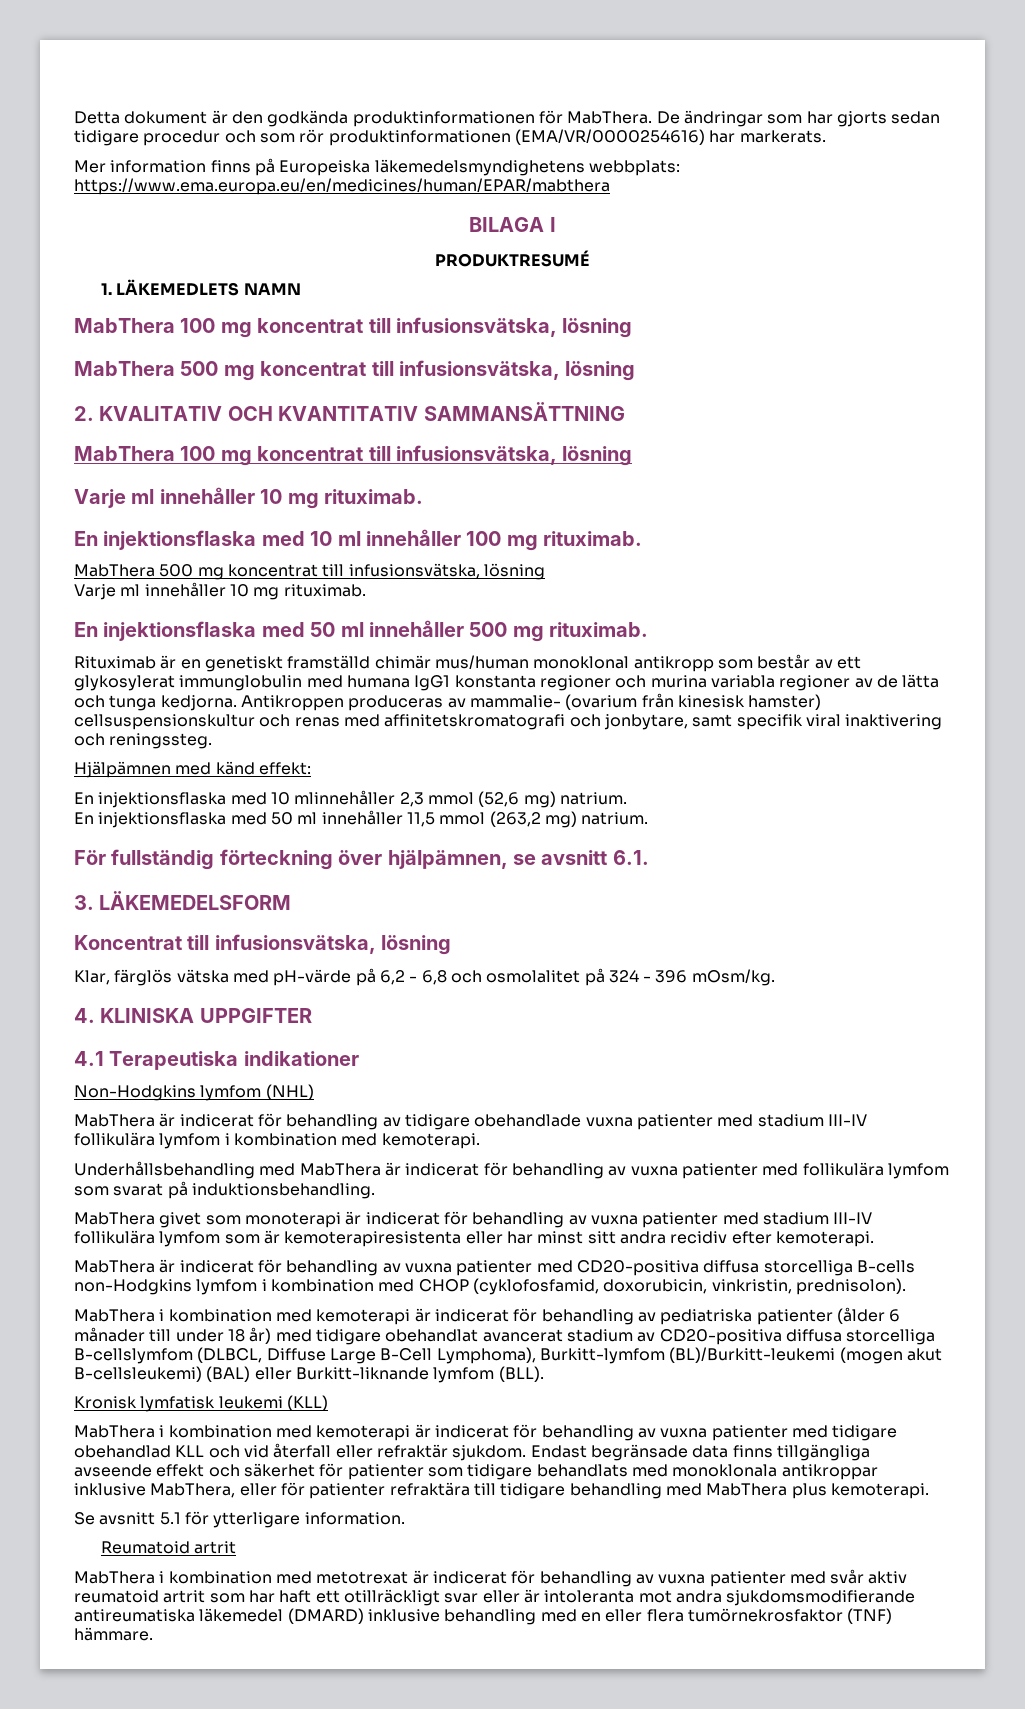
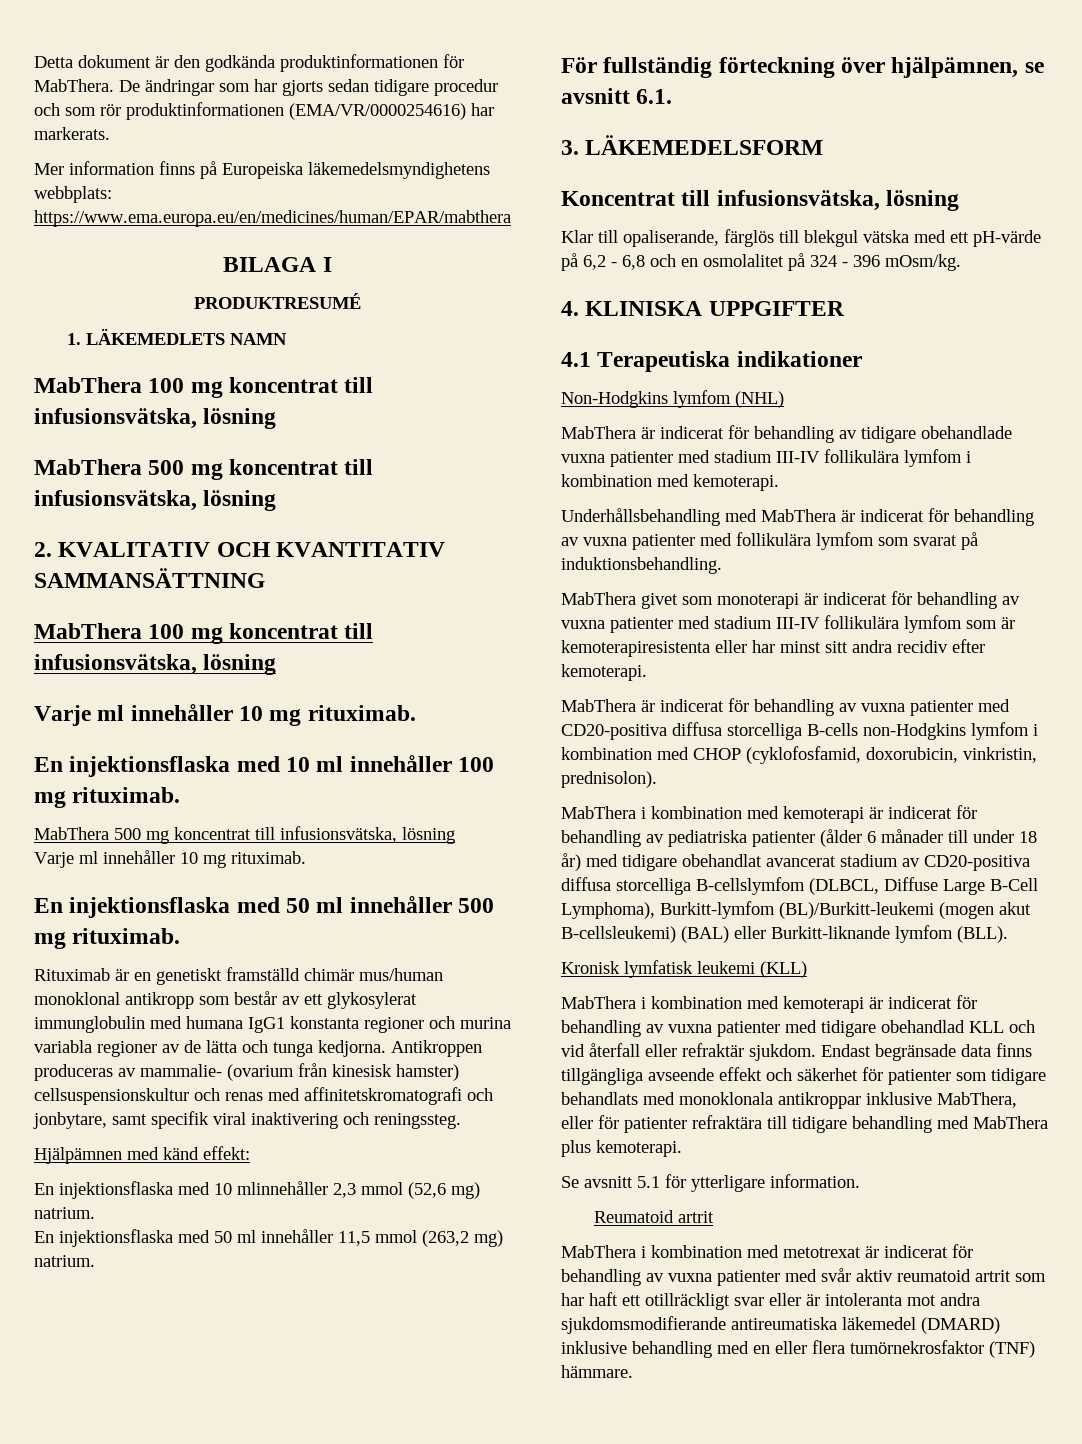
- Klar, färglös vätska med pH-värde på 6,2 - 6,8 och osmolalitet på 324 - 396 mOsm/kg.
+ Klar till opaliserande, färglös till blekgul vätska med ett pH-värde på 6,2 - 6,8 och en osmolalitet på 324 - 396 mOsm/kg.

